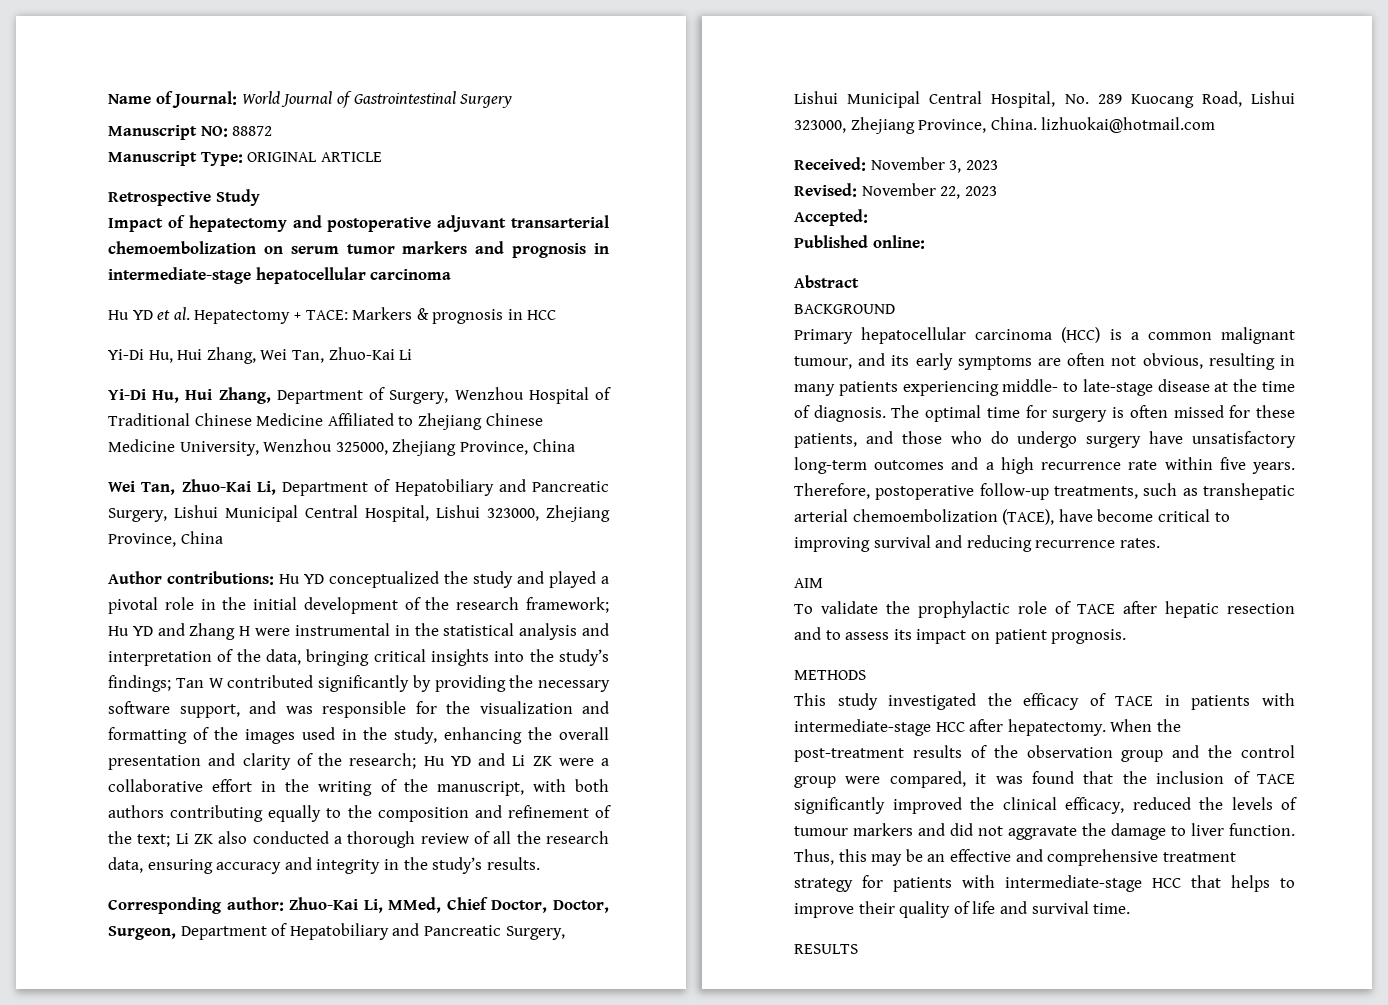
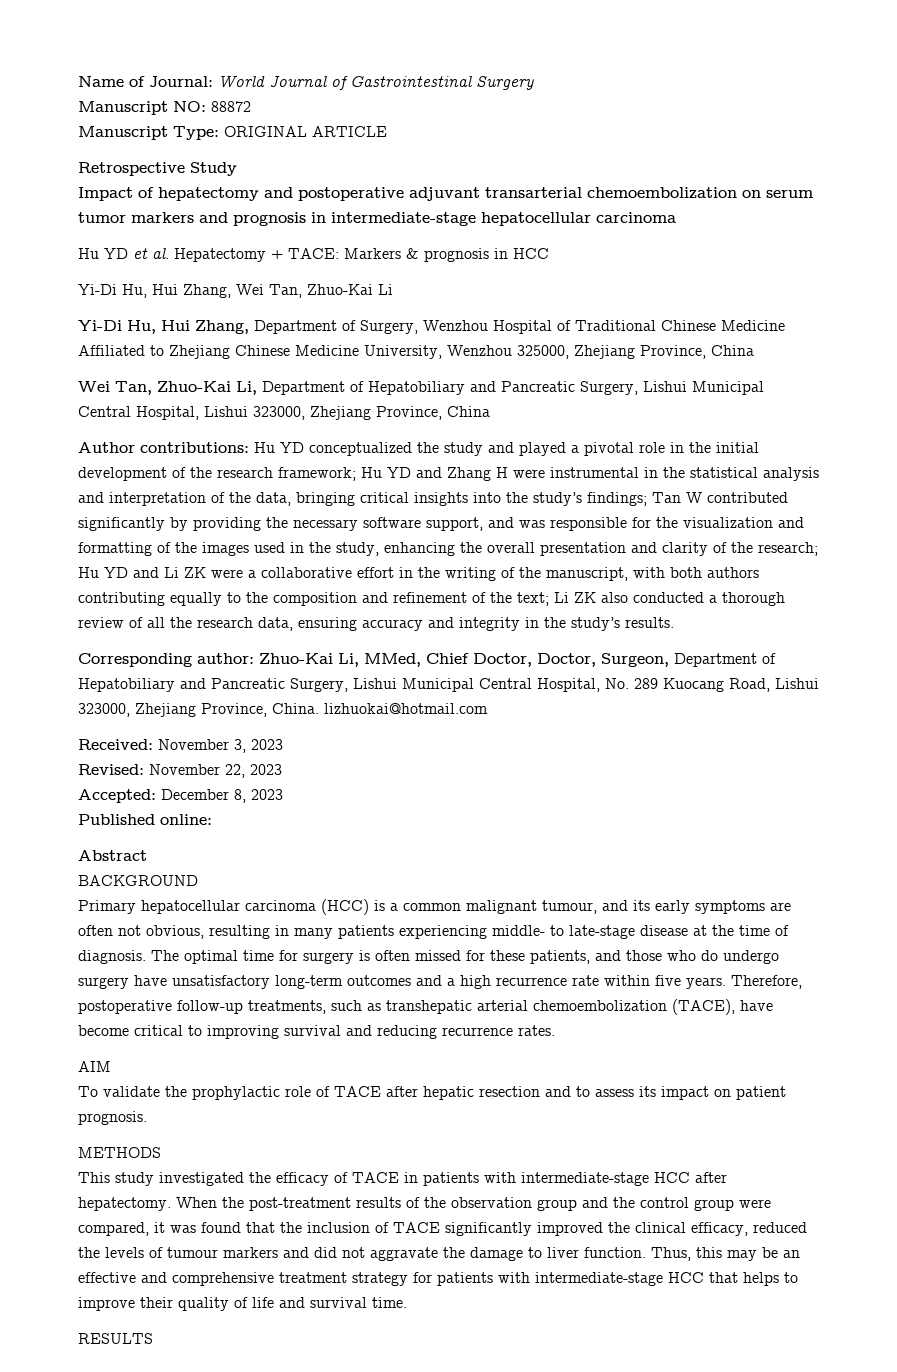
- Accepted:
+ Accepted: December 8, 2023

